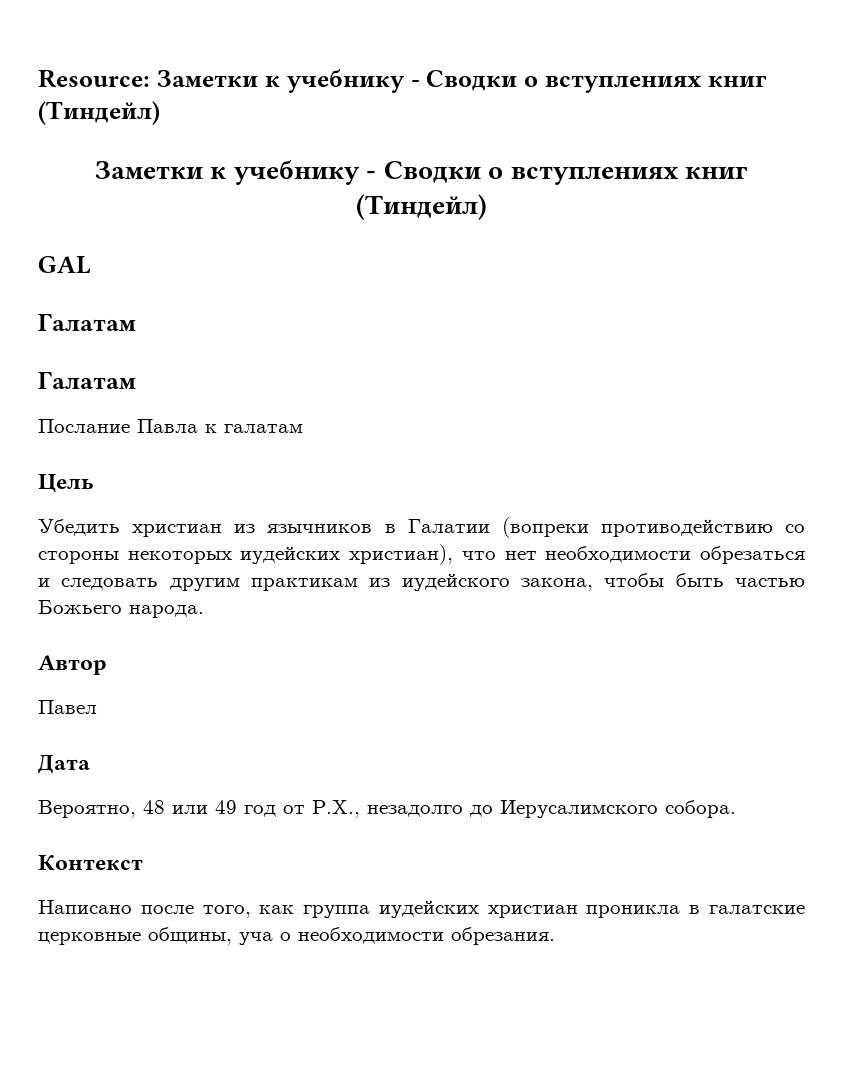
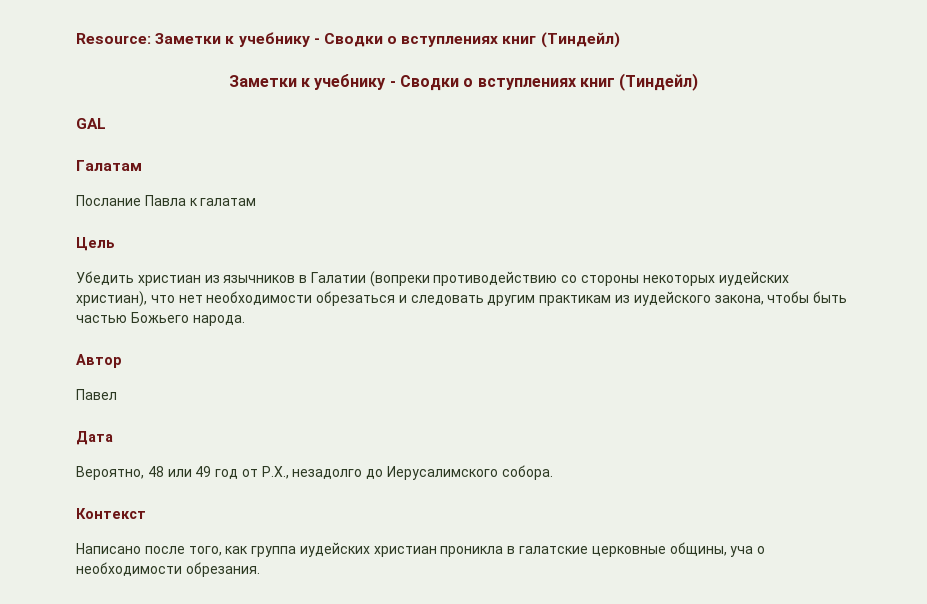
  GAL
- Галатам

